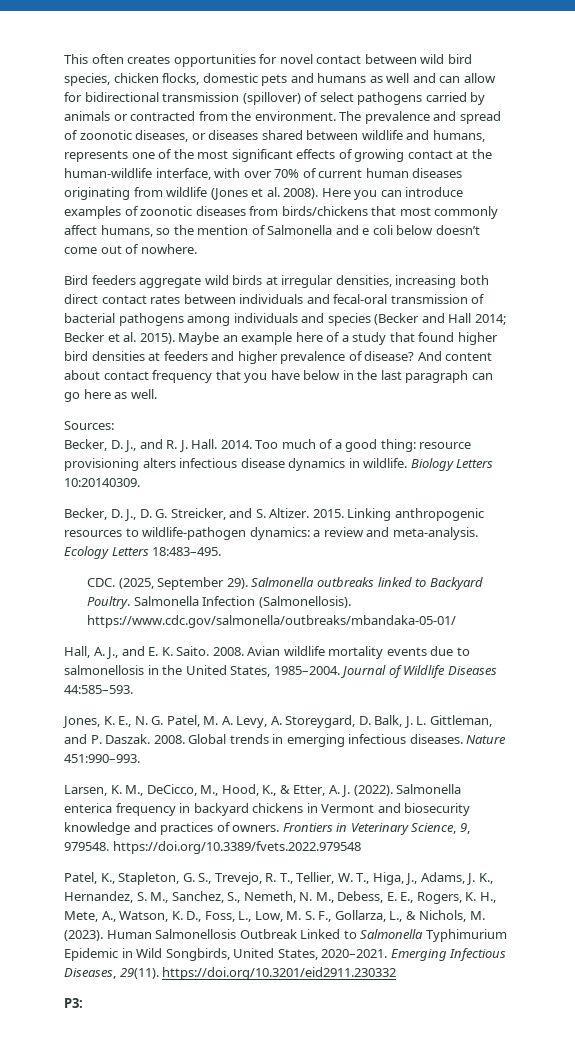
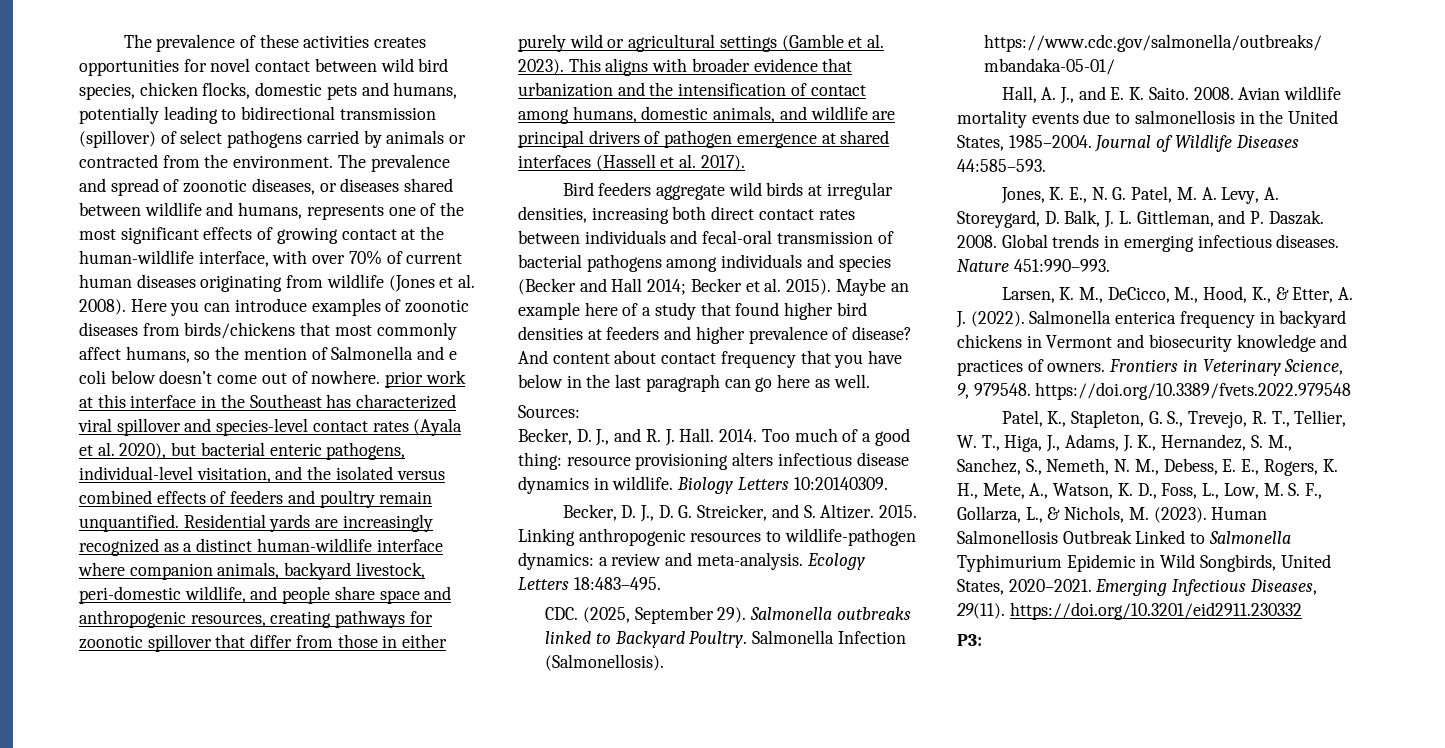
- This often creates opportunities for novel contact between wild bird species, chicken flocks, domestic pets and humans as well and can allow for bidirectional transmission (spillover) of select pathogens carried by animals or contracted from the environment.
+ The prevalence of these activities creates opportunities for novel contact between wild bird species, chicken flocks, domestic pets and humans, potentially leading to bidirectional transmission (spillover) of select pathogens carried by animals or contracted from the environment.
- Here you can introduce examples of zoonotic diseases from birds/chickens that most commonly affect humans, so the mention of Salmonella and e coli below doesn’t come out of nowhere.
+ Here you can introduce examples of zoonotic diseases from birds/chickens that most commonly affect humans, so the mention of Salmonella and e coli below doesn’t come out of nowhere. prior work at this interface in the Southeast has characterized viral spillover and species-level contact rates (Ayala et al. 2020), but bacterial enteric pathogens, individual-level visitation, and the isolated versus combined effects of feeders and poultry remain unquantified. Residential yards are increasingly recognized as a distinct human-wildlife interface where companion animals, backyard livestock, peri-domestic wildlife, and people share space and anthropogenic resources, creating pathways for zoonotic spillover that differ from those in either purely wild or agricultural settings (Gamble et al. 2023). This aligns with broader evidence that urbanization and the intensification of contact among humans, domestic animals, and wildlife are principal drivers of pathogen emergence at shared interfaces (Hassell et al. 2017).

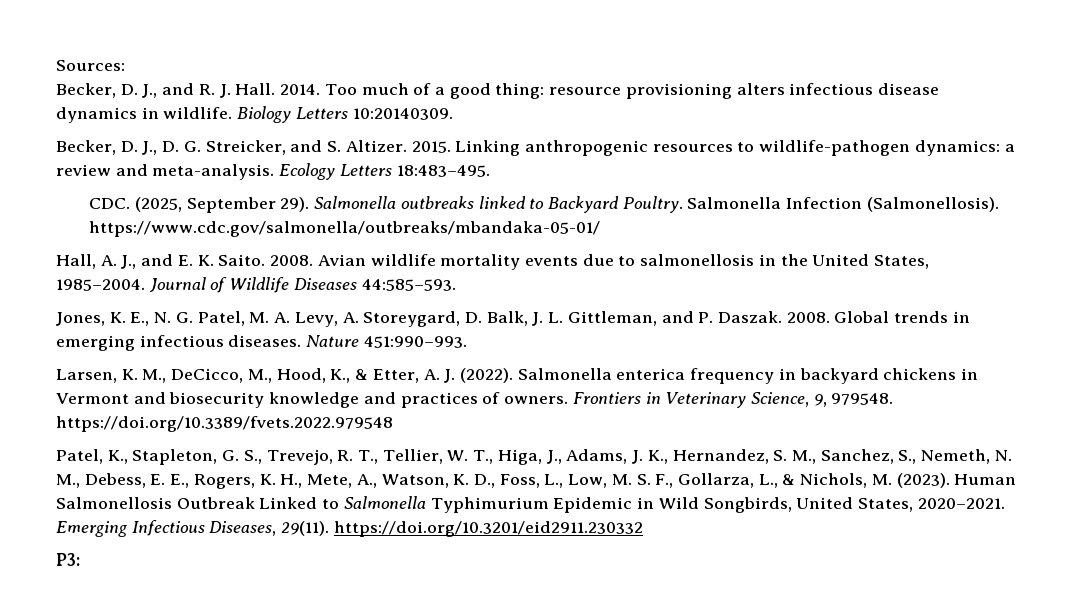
- The prevalence of these activities creates opportunities for novel contact between wild bird species, chicken flocks, domestic pets and humans, potentially leading to bidirectional transmission (spillover) of select pathogens carried by animals or contracted from the environment. The prevalence and spread of zoonotic diseases, or diseases shared between wildlife and humans, represents one of the most significant effects of growing contact at the human-wildlife interface, with over 70% of current human diseases originating from wildlife (Jones et al. 2008). Here you can introduce examples of zoonotic diseases from birds/chickens that most commonly affect humans, so the mention of Salmonella and e coli below doesn’t come out of nowhere. prior work at this interface in the Southeast has characterized viral spillover and species-level contact rates (Ayala et al. 2020), but bacterial enteric pathogens, individual-level visitation, and the isolated versus combined effects of feeders and poultry remain unquantified. Residential yards are increasingly recognized as a distinct human-wildlife interface where companion animals, backyard livestock, peri-domestic wildlife, and people share space and anthropogenic resources, creating pathways for zoonotic spillover that differ from those in either purely wild or agricultural settings (Gamble et al. 2023). This aligns with broader evidence that urbanization and the intensification of contact among humans, domestic animals, and wildlife are principal drivers of pathogen emergence at shared interfaces (Hassell et al. 2017).
- Bird feeders aggregate wild birds at irregular densities, increasing both direct contact rates between individuals and fecal-oral transmission of bacterial pathogens among individuals and species (Becker and Hall 2014; Becker et al. 2015). Maybe an example here of a study that found higher bird densities at feeders and higher prevalence of disease? And content about contact frequency that you have below in the last paragraph can go here as well.

